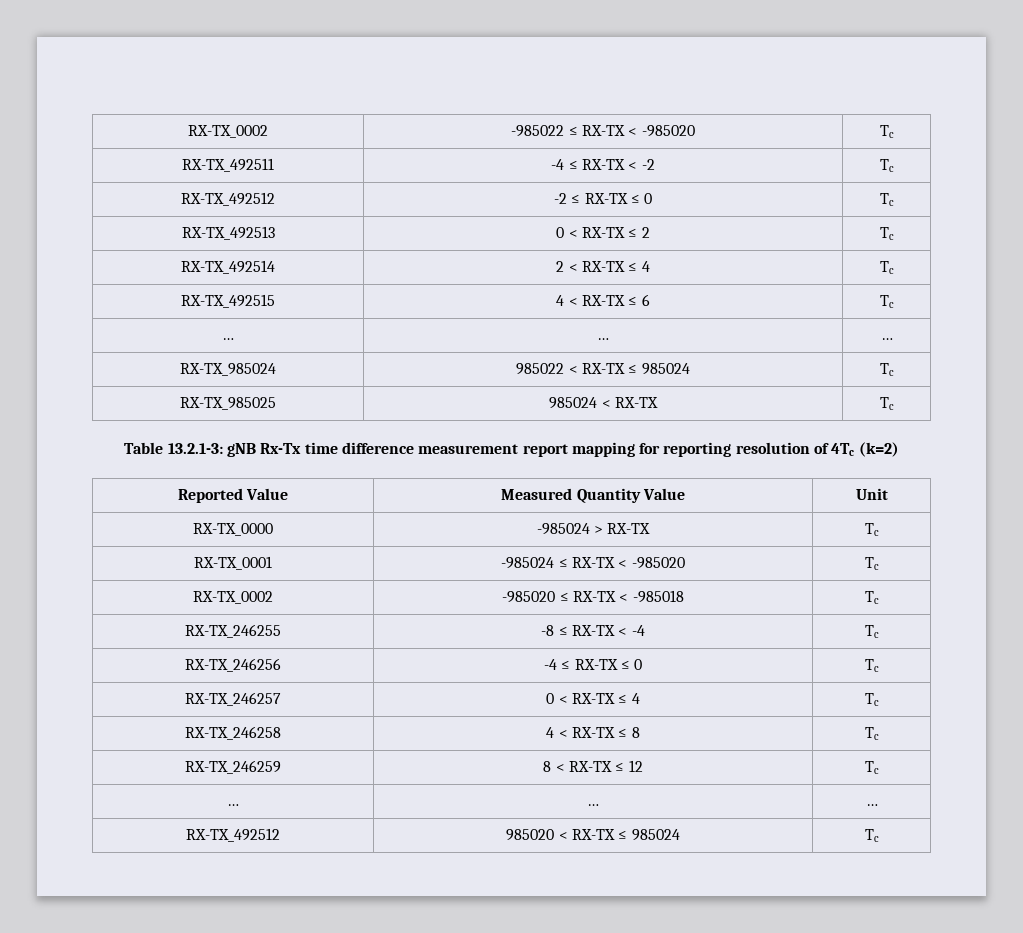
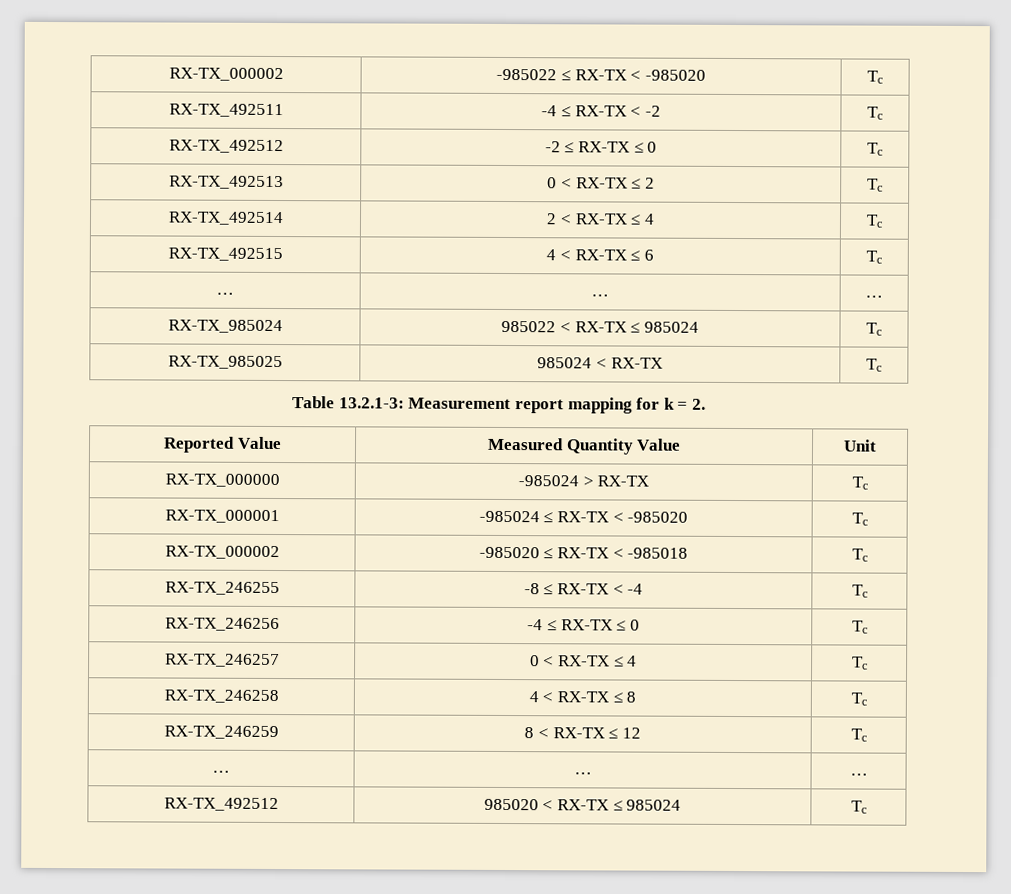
- RX-TX_0002 | -985022 ≤ RX-TX < -985020 | Tc
+ RX-TX_000002 | -985022 ≤ RX-TX < -985020 | Tc
- Table 13.2.1-3: gNB Rx-Tx time difference measurement report mapping for reporting resolution of 4Tc (k=2)
+ Table 13.2.1-3: Measurement report mapping for k = 2.
- RX-TX_0000 | -985024 > RX-TX | Tc
+ RX-TX_000000 | -985024 > RX-TX | Tc
- RX-TX_0001 | -985024 ≤ RX-TX < -985020 | Tc
+ RX-TX_000001 | -985024 ≤ RX-TX < -985020 | Tc
- RX-TX_0002 | -985020 ≤ RX-TX < -985018 | Tc
+ RX-TX_000002 | -985020 ≤ RX-TX < -985018 | Tc

